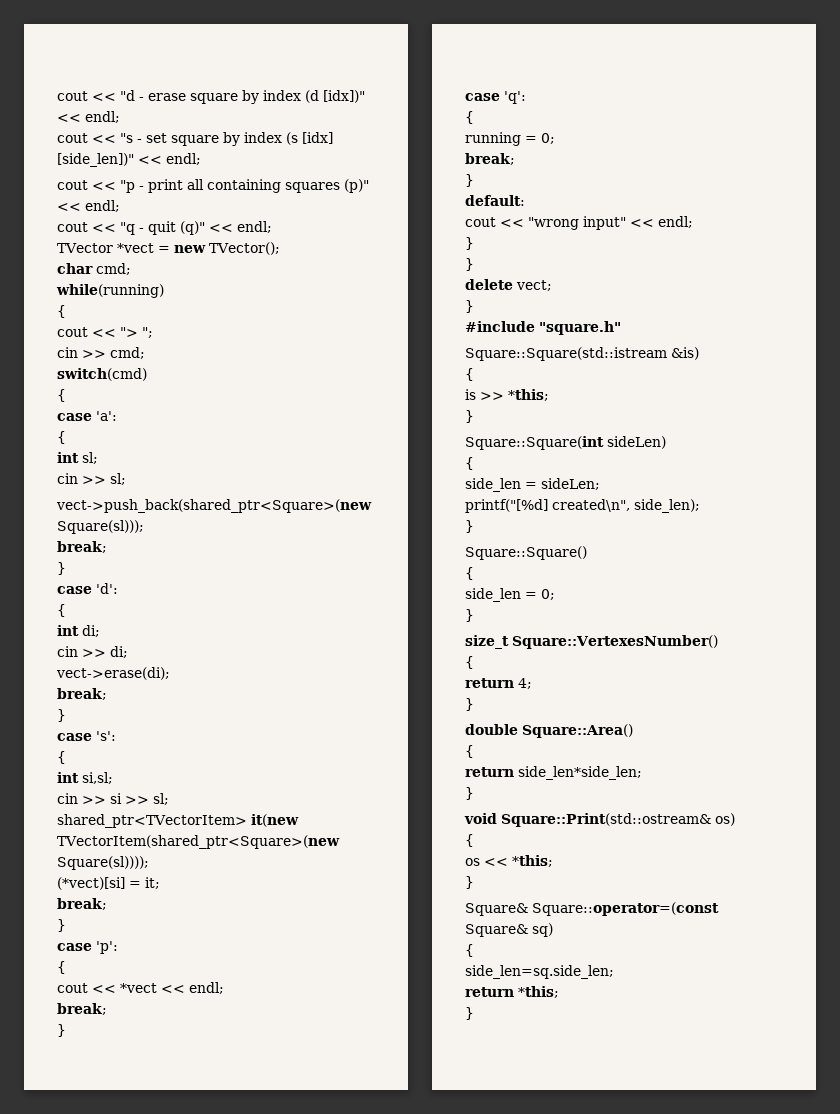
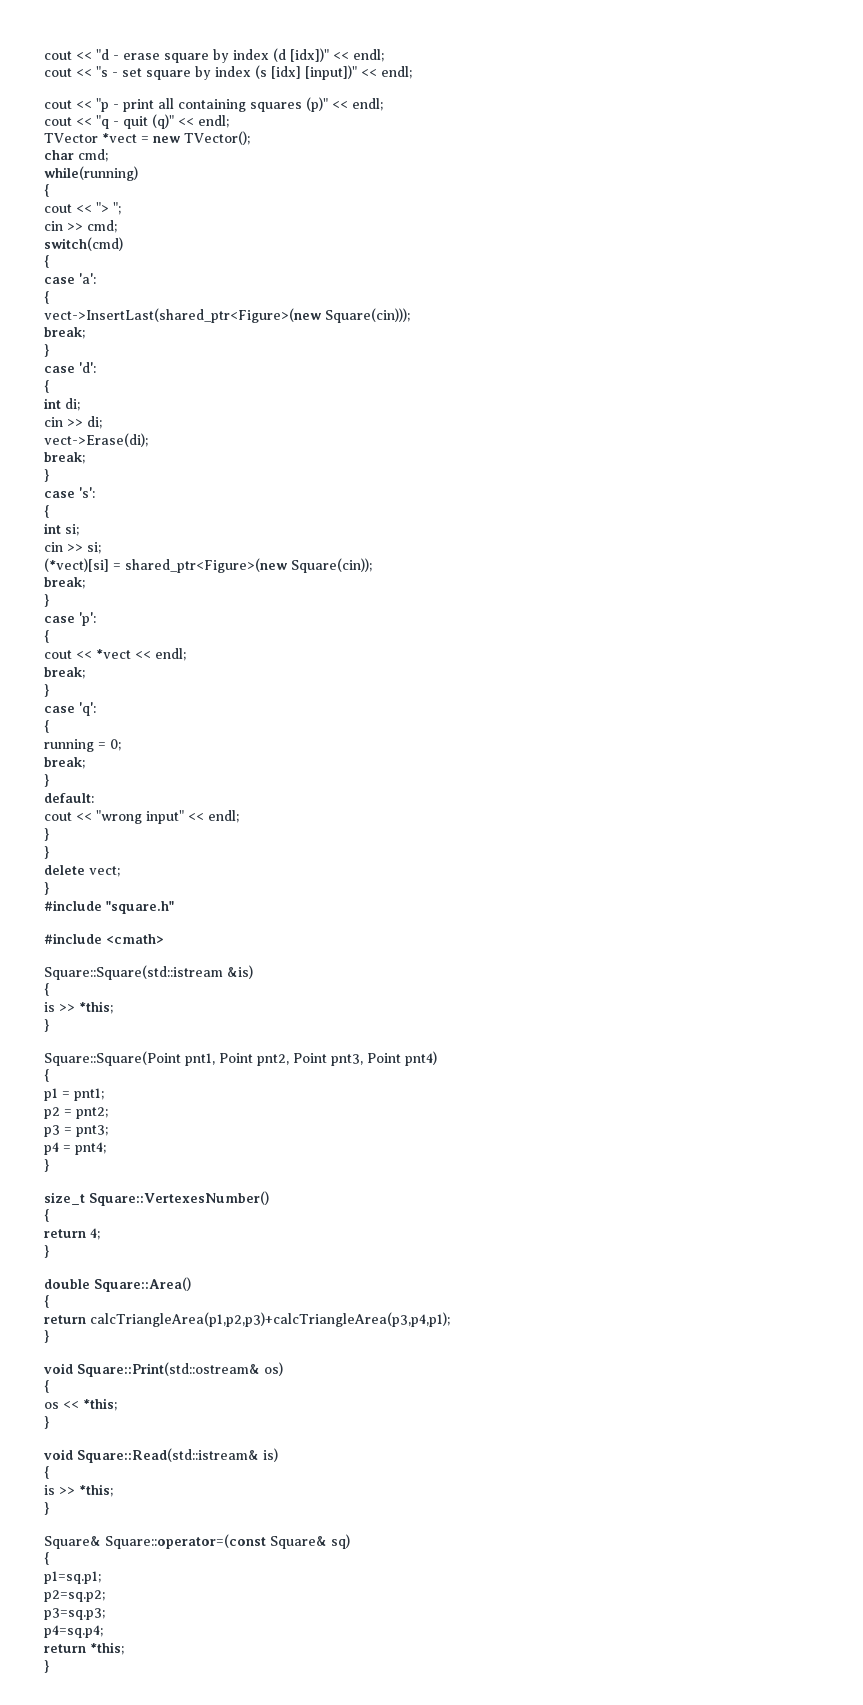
- cout << "s - set square by index (s [idx] [side_len])" << endl;
+ cout << "s - set square by index (s [idx] [input])" << endl;
- int sl;
- cin >> sl;
- vect->push_back(shared_ptr<Square>(new Square(sl)));
+ vect->InsertLast(shared_ptr<Figure>(new Square(cin)));
- vect->erase(di);
+ vect->Erase(di);
- int si,sl;
- cin >> si >> sl;
- shared_ptr<TVectorItem> it(new TVectorItem(shared_ptr<Square>(new Square(sl))));
+ int si;
+ cin >> si;
- (*vect)[si] = it;
+ (*vect)[si] = shared_ptr<Figure>(new Square(cin));
+ #include <cmath>
- Square::Square(int sideLen)
+ Square::Square(Point pnt1, Point pnt2, Point pnt3, Point pnt4)
  {
- side_len = sideLen;
- printf("[%d] created\n", side_len);
- }
- Square::Square()
- {
- side_len = 0;
+ p1 = pnt1;
+ p2 = pnt2;
+ p3 = pnt3;
+ p4 = pnt4;
- return side_len*side_len;
+ return calcTriangleArea(p1,p2,p3)+calcTriangleArea(p3,p4,p1);
+ void Square::Read(std::istream& is)
+ {
+ is >> *this;
+ }
- side_len=sq.side_len;
+ p1=sq.p1;
+ p2=sq.p2;
+ p3=sq.p3;
+ p4=sq.p4;

